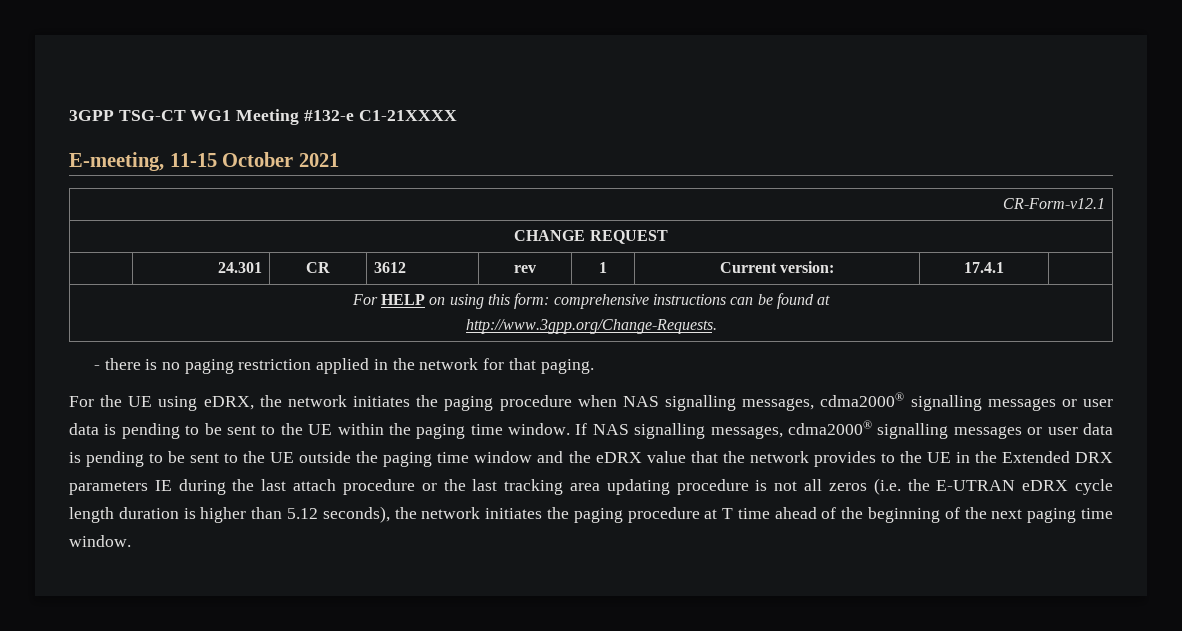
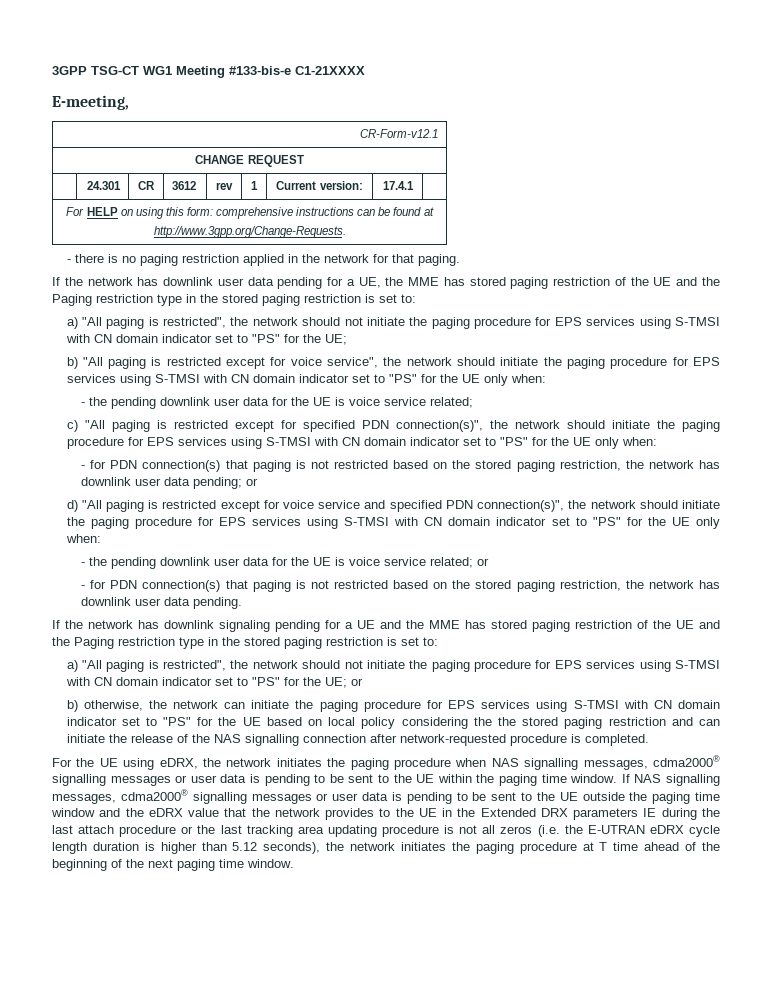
- 3GPP TSG-CT WG1 Meeting #132-e C1-21XXXX
+ 3GPP TSG-CT WG1 Meeting #133-bis-e C1-21XXXX
- E-meeting, 11-15 October 2021
+ E-meeting,
+ If the network has downlink user data pending for a UE, the MME has stored paging restriction of the UE and the Paging restriction type in the stored paging restriction is set to:
+ a) "All paging is restricted", the network should not initiate the paging procedure for EPS services using S-TMSI with CN domain indicator set to "PS" for the UE;
+ b) "All paging is restricted except for voice service", the network should initiate the paging procedure for EPS services using S-TMSI with CN domain indicator set to "PS" for the UE only when:
+ - the pending downlink user data for the UE is voice service related;
+ c) "All paging is restricted except for specified PDN connection(s)", the network should initiate the paging procedure for EPS services using S-TMSI with CN domain indicator set to "PS" for the UE only when:
+ - for PDN connection(s) that paging is not restricted based on the stored paging restriction, the network has downlink user data pending; or
+ d) "All paging is restricted except for voice service and specified PDN connection(s)", the network should initiate the paging procedure for EPS services using S-TMSI with CN domain indicator set to "PS" for the UE only when:
+ - the pending downlink user data for the UE is voice service related; or
+ - for PDN connection(s) that paging is not restricted based on the stored paging restriction, the network has downlink user data pending.
+ If the network has downlink signaling pending for a UE and the MME has stored paging restriction of the UE and the Paging restriction type in the stored paging restriction is set to:
+ a) "All paging is restricted", the network should not initiate the paging procedure for EPS services using S-TMSI with CN domain indicator set to "PS" for the UE; or
+ b) otherwise, the network can initiate the paging procedure for EPS services using S-TMSI with CN domain indicator set to "PS" for the UE based on local policy considering the the stored paging restriction and can initiate the release of the NAS signalling connection after network-requested procedure is completed.

